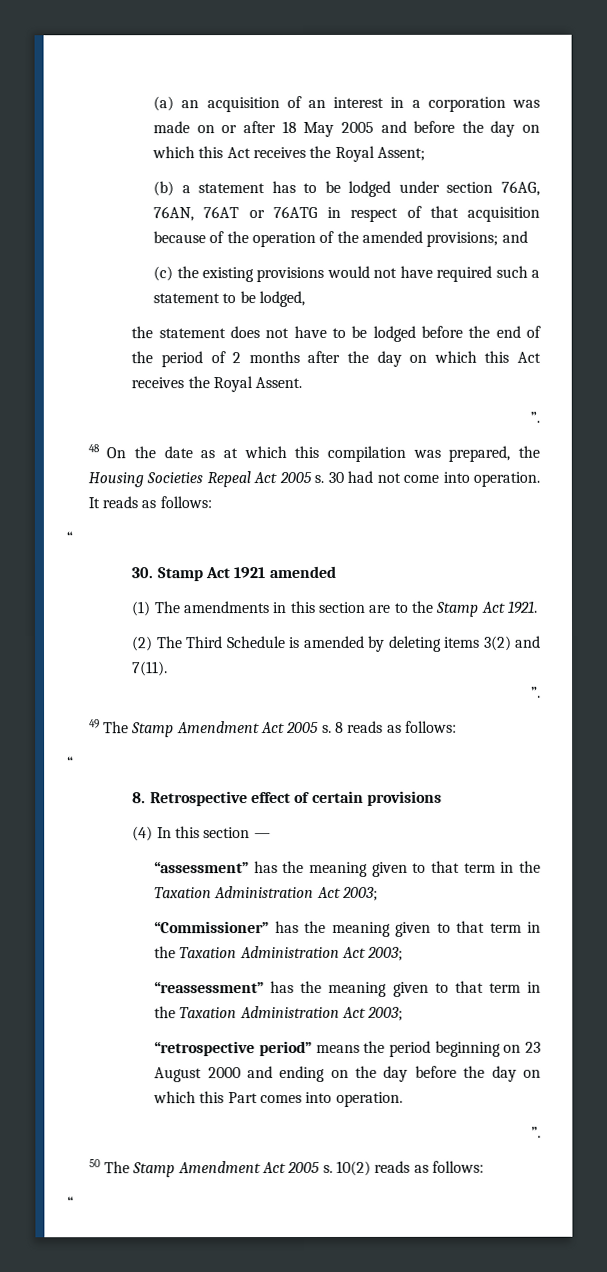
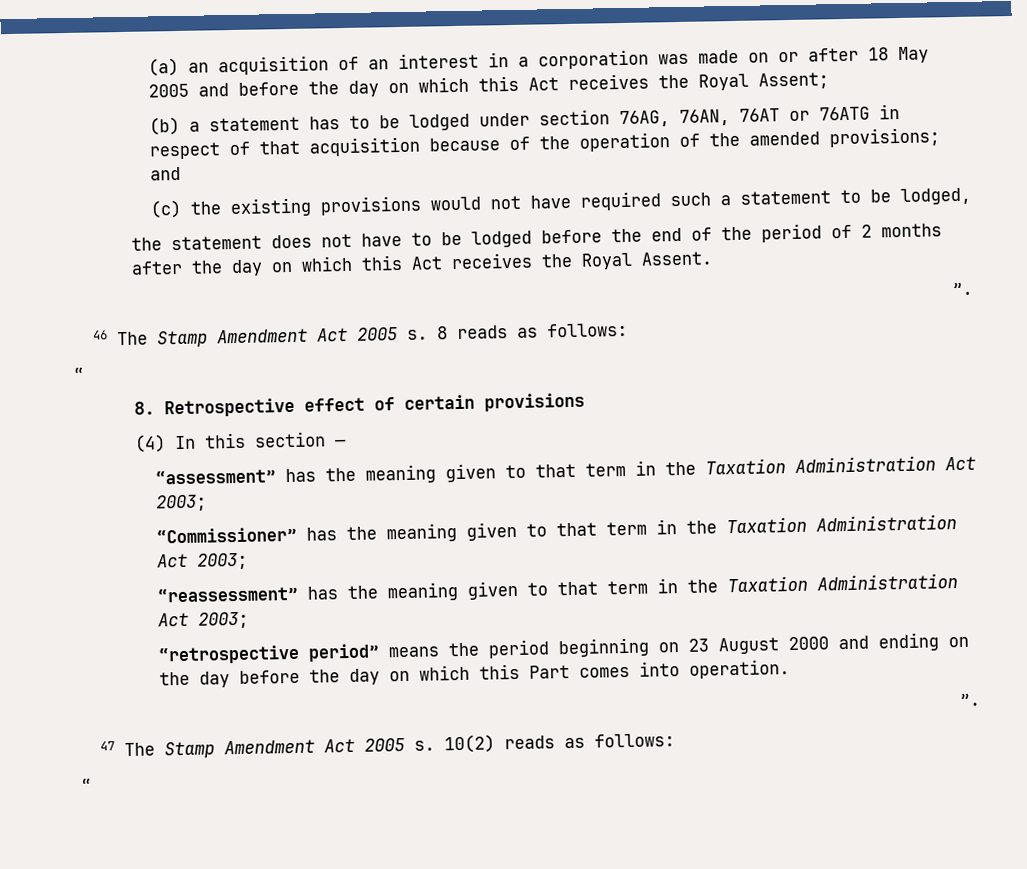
- 48 On the date as at which this compilation was prepared, the Housing Societies Repeal Act 2005 s. 30 had not come into operation. It reads as follows:
- “
- 30. Stamp Act 1921 amended
- (1) The amendments in this section are to the Stamp Act 1921.
- (2) The Third Schedule is amended by deleting items 3(2) and 7(11).
- ”.
- 49 The Stamp Amendment Act 2005 s.
+ 46 The Stamp Amendment Act 2005 s.
- 50 The Stamp Amendment Act 2005 s.
+ 47 The Stamp Amendment Act 2005 s.

